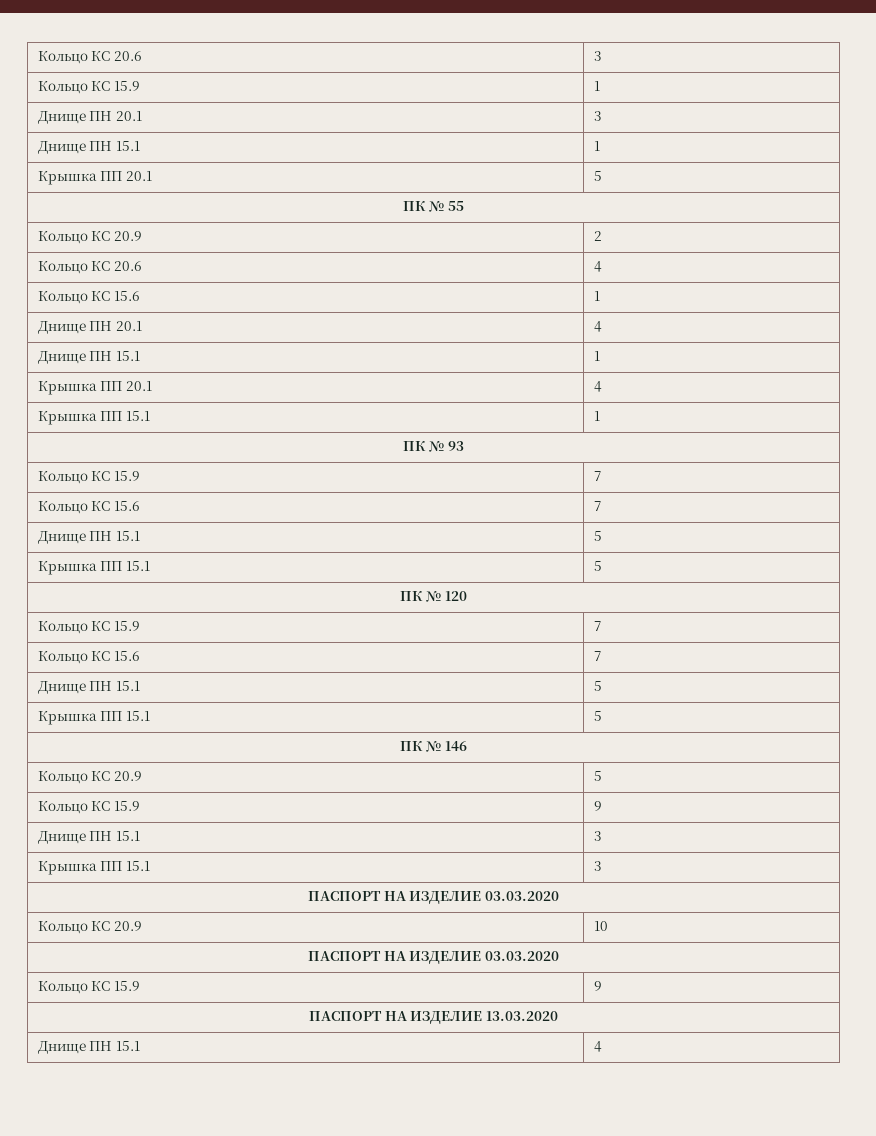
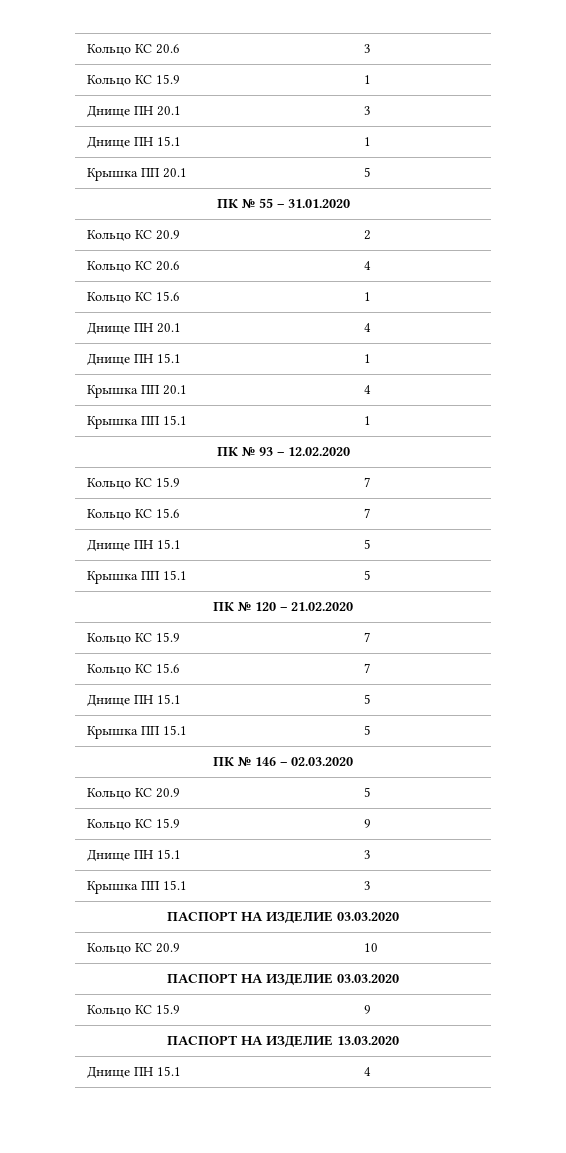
- ПК № 55
+ ПК № 55 – 31.01.2020
- ПК № 93
+ ПК № 93 – 12.02.2020
- ПК № 120
+ ПК № 120 – 21.02.2020
- ПК № 146
+ ПК № 146 – 02.03.2020

